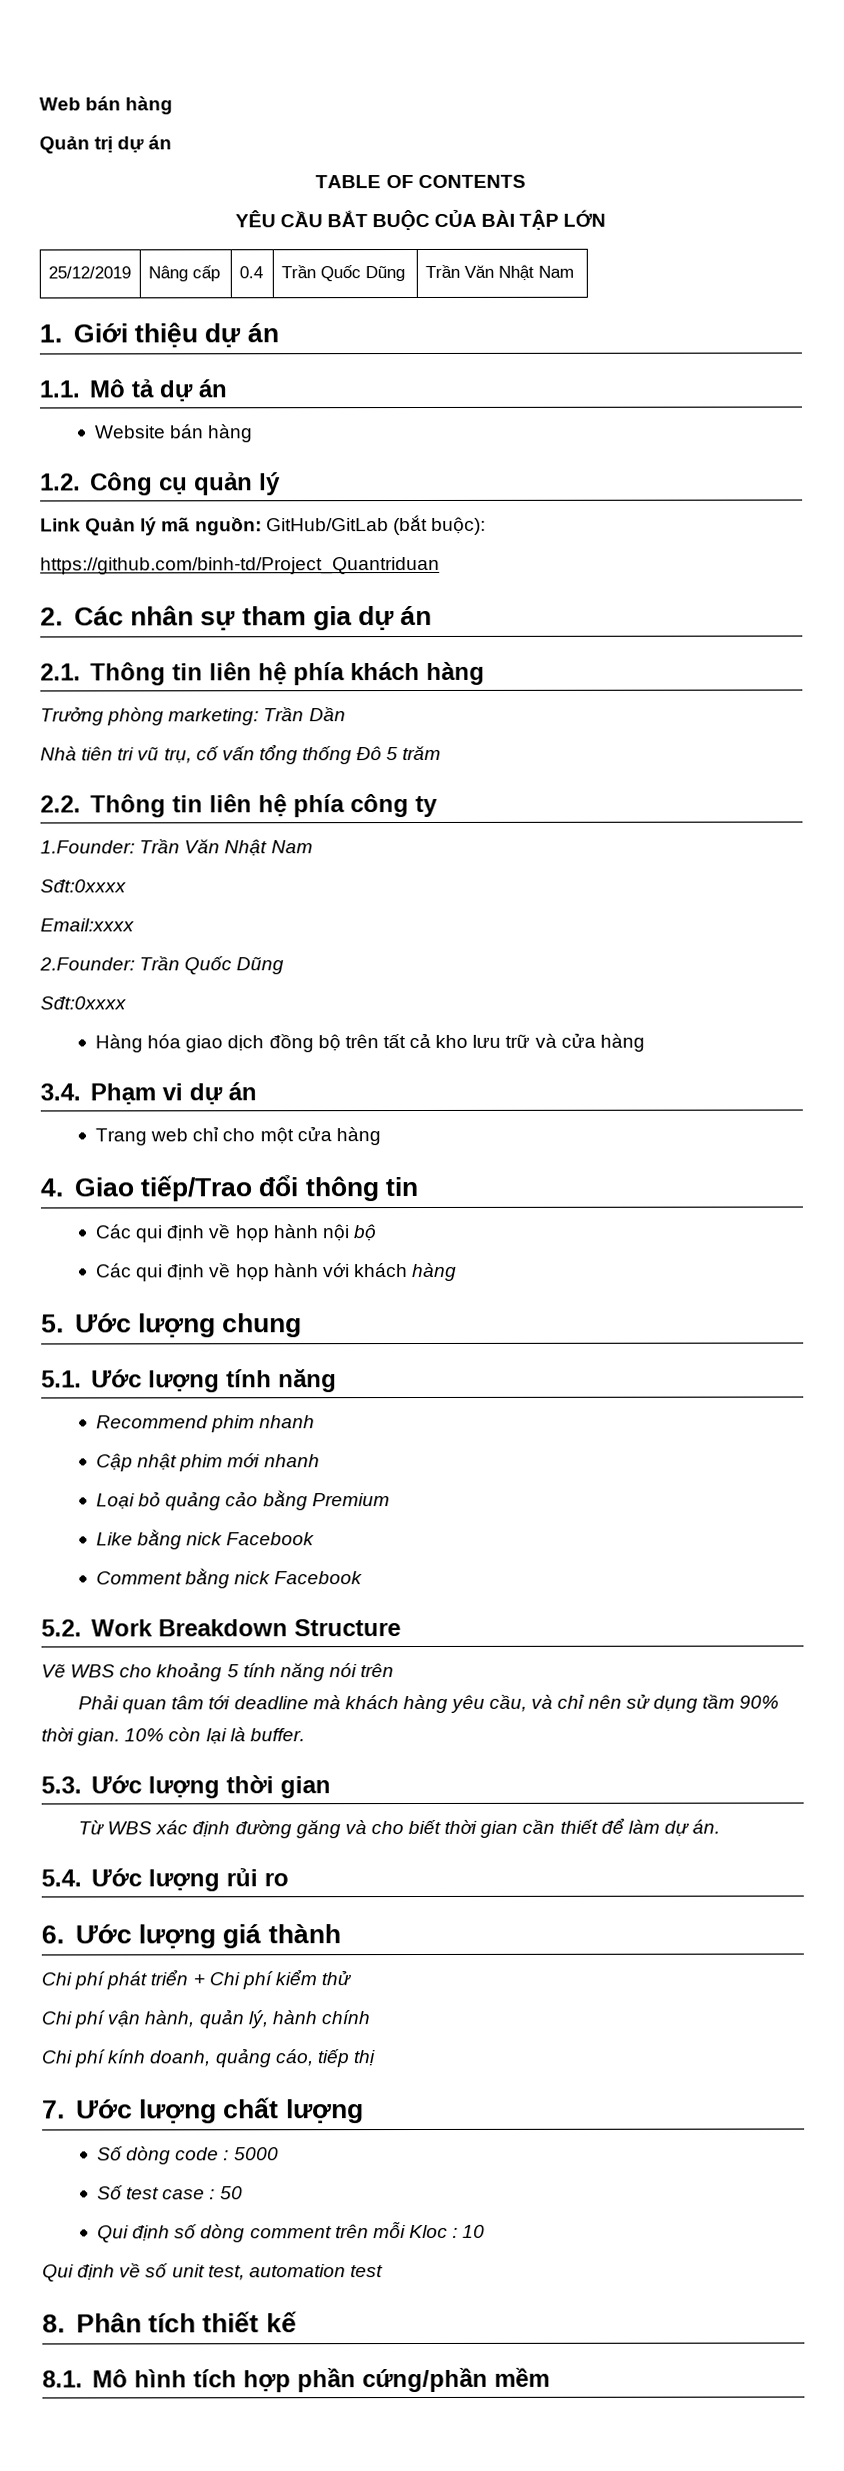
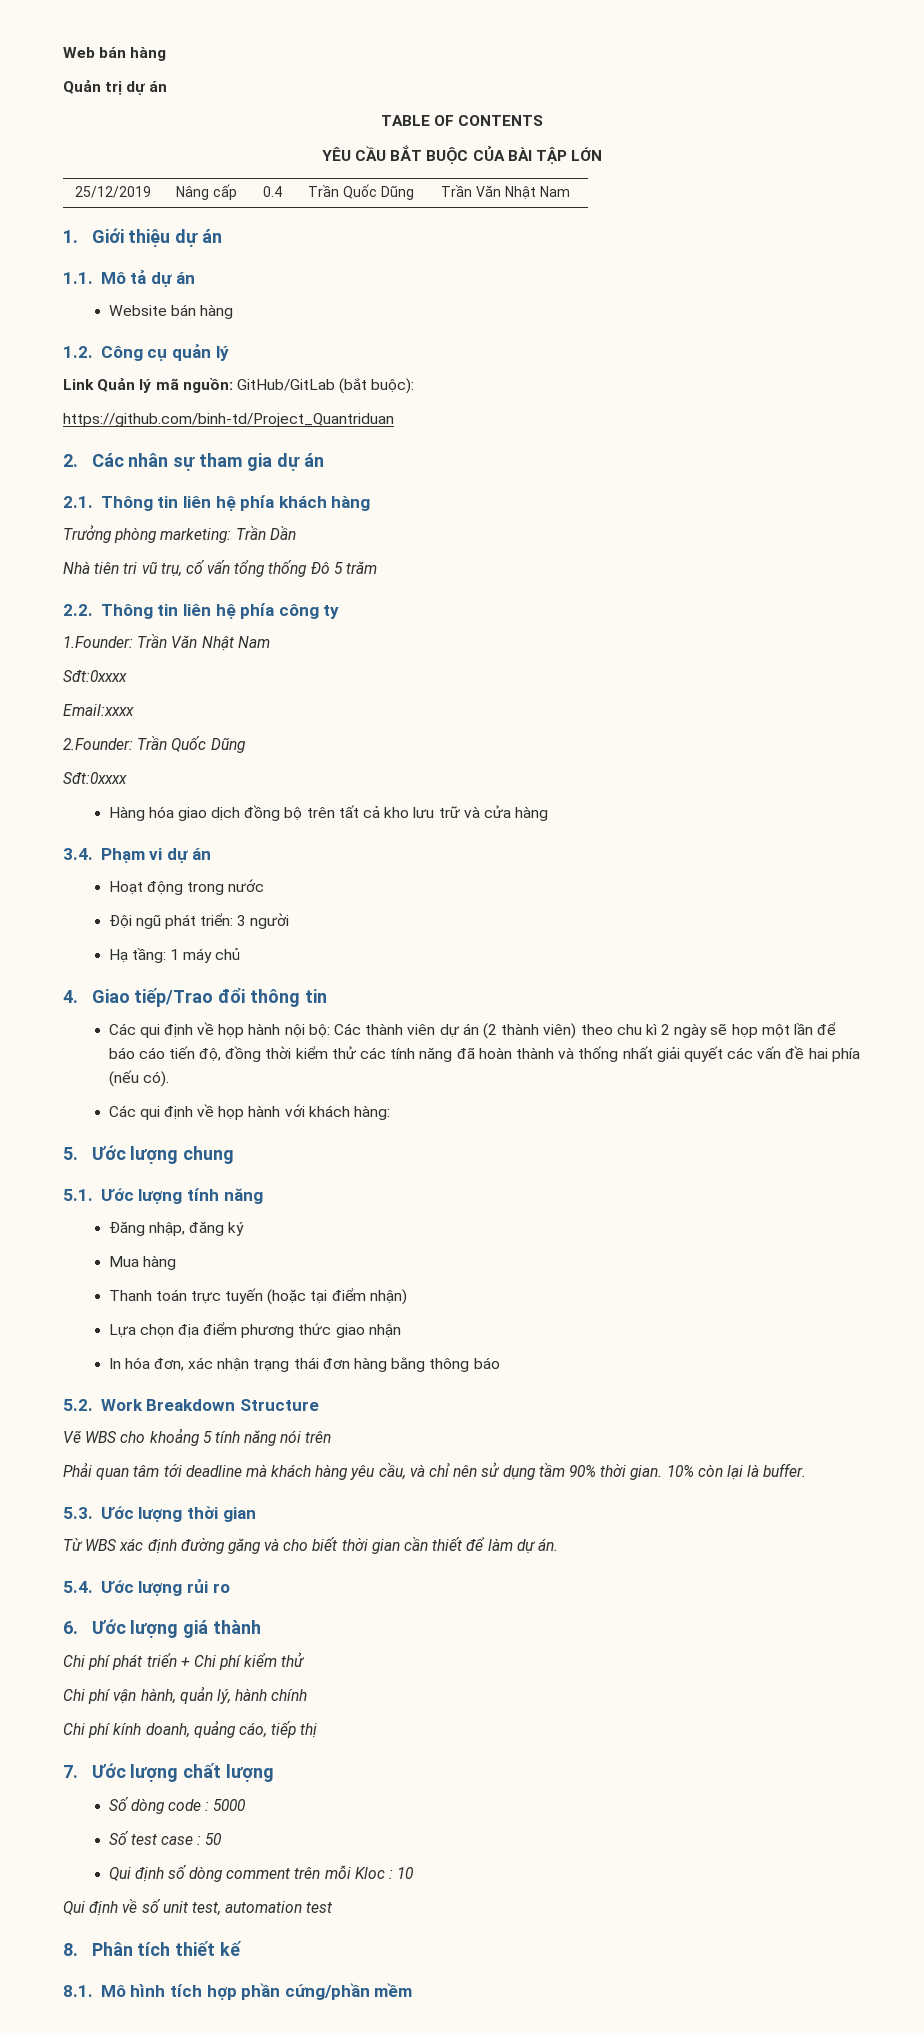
- Trang web chỉ cho một cửa hàng
+ Hoạt động trong nước
+ Đội ngũ phát triển: 3 người
+ Hạ tầng: 1 máy chủ
- Các qui định về họp hành nội bộ
+ Các qui định về họp hành nội bộ: Các thành viên dự án (2 thành viên) theo chu kì 2 ngày sẽ họp một lần để báo cáo tiến độ, đồng thời kiểm thử các tính năng đã hoàn thành và thống nhất giải quyết các vấn đề hai phía (nếu có).
- Các qui định về họp hành với khách hàng
+ Các qui định về họp hành với khách hàng:
- Recommend phim nhanh
- Cập nhật phim mới nhanh
- Loại bỏ quảng cảo bằng Premium
- Like bằng nick Facebook
- Comment bằng nick Facebook
+ Đăng nhập, đăng ký
+ Mua hàng
+ Thanh toán trực tuyến (hoặc tại điểm nhận)
+ Lựa chọn địa điểm phương thức giao nhận
+ In hóa đơn, xác nhận trạng thái đơn hàng bằng thông báo

